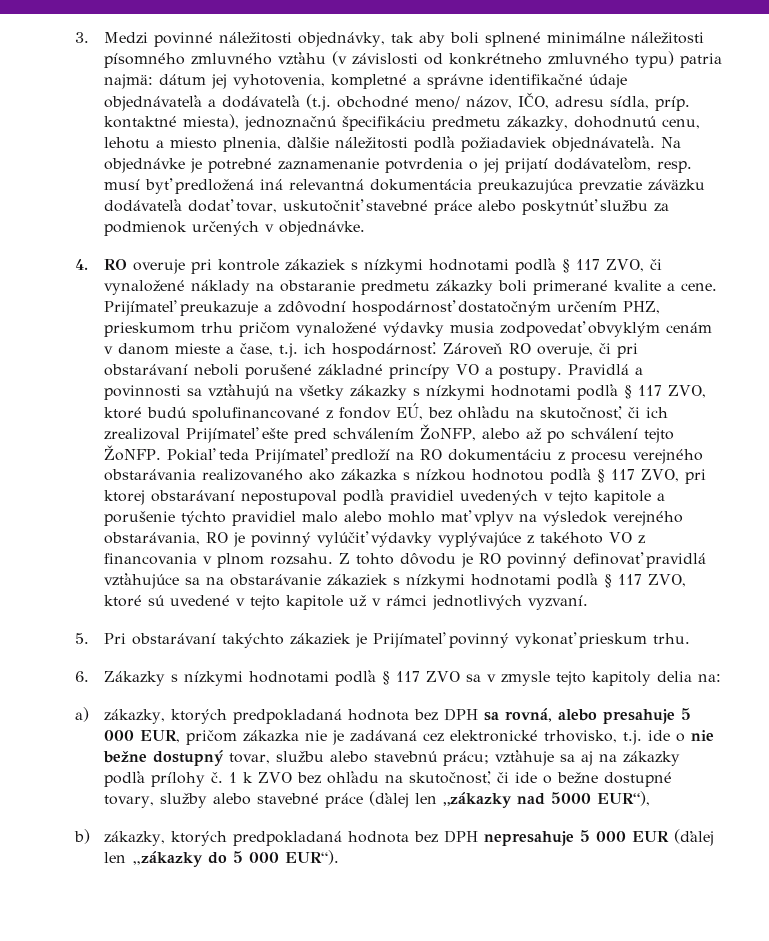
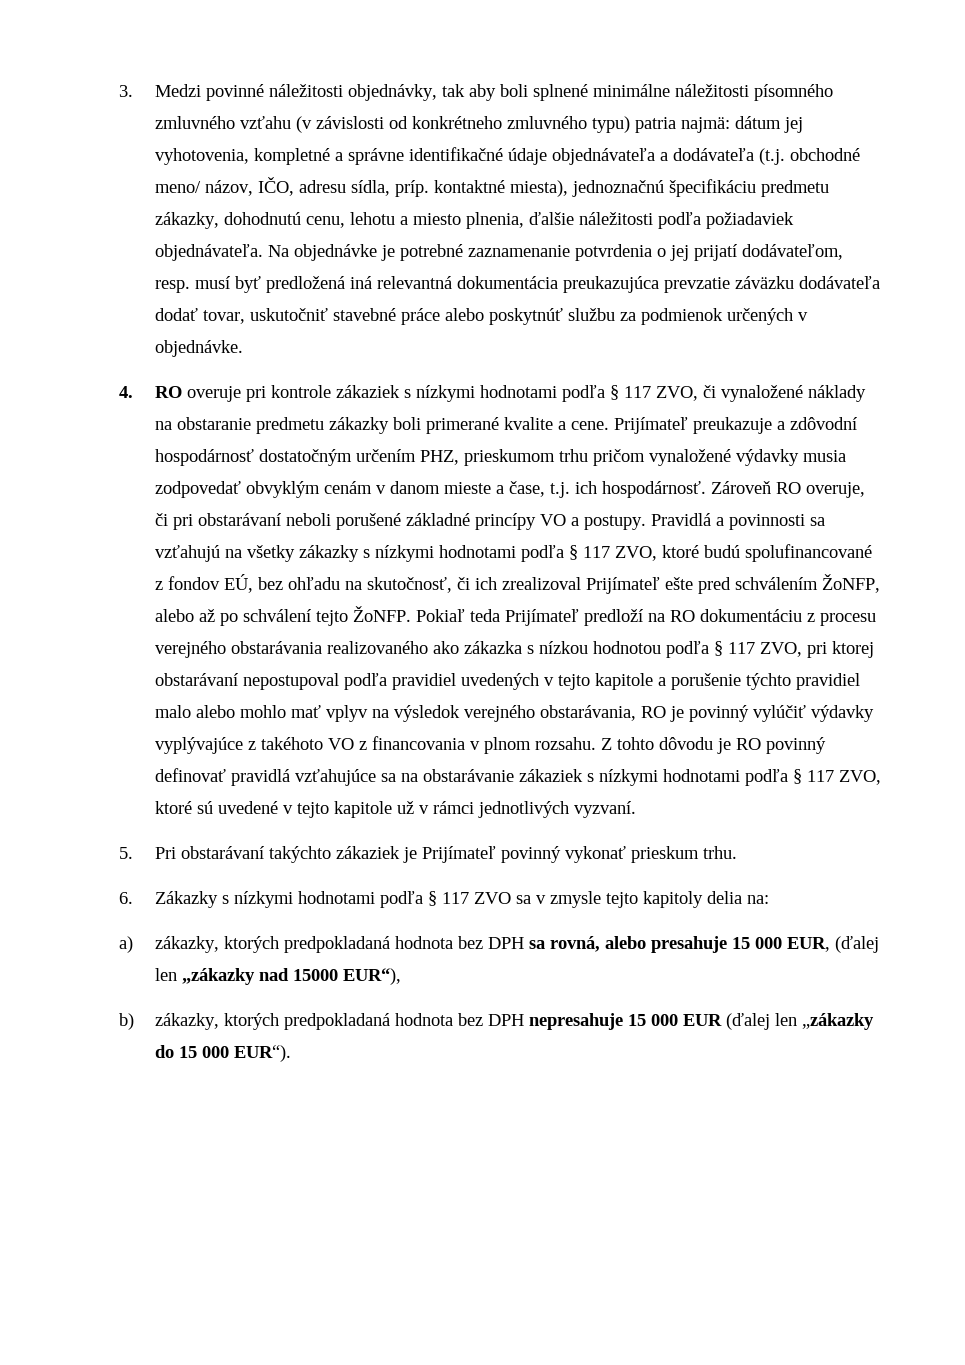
- a) zákazky, ktorých predpokladaná hodnota bez DPH sa rovná, alebo presahuje 5 000 EUR, pričom zákazka nie je zadávaná cez elektronické trhovisko, t.j. ide o nie bežne dostupný tovar, službu alebo stavebnú prácu; vzťahuje sa aj na zákazky podľa prílohy č. 1 k ZVO bez ohľadu na skutočnosť, či ide o bežne dostupné tovary, služby alebo stavebné práce (ďalej len „zákazky nad 5000 EUR“),
+ a) zákazky, ktorých predpokladaná hodnota bez DPH sa rovná, alebo presahuje 15 000 EUR, (ďalej len „zákazky nad 15000 EUR“),
- b) zákazky, ktorých predpokladaná hodnota bez DPH nepresahuje 5 000 EUR (ďalej len „zákazky do 5 000 EUR“).
+ b) zákazky, ktorých predpokladaná hodnota bez DPH nepresahuje 15 000 EUR (ďalej len „zákazky do 15 000 EUR“).

